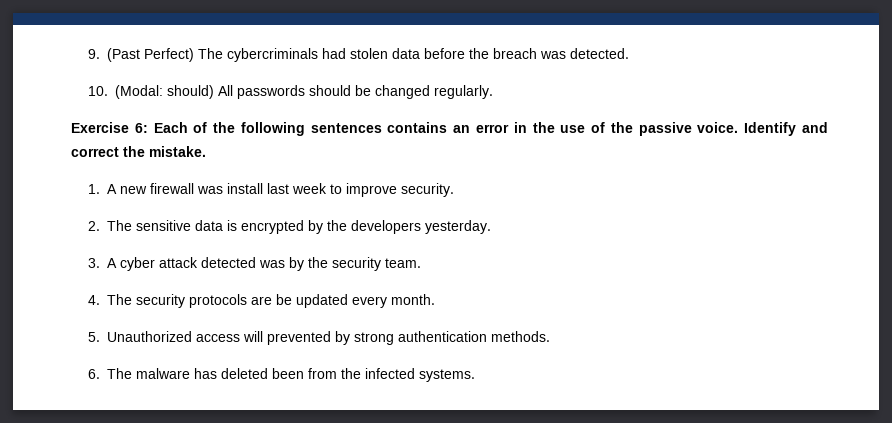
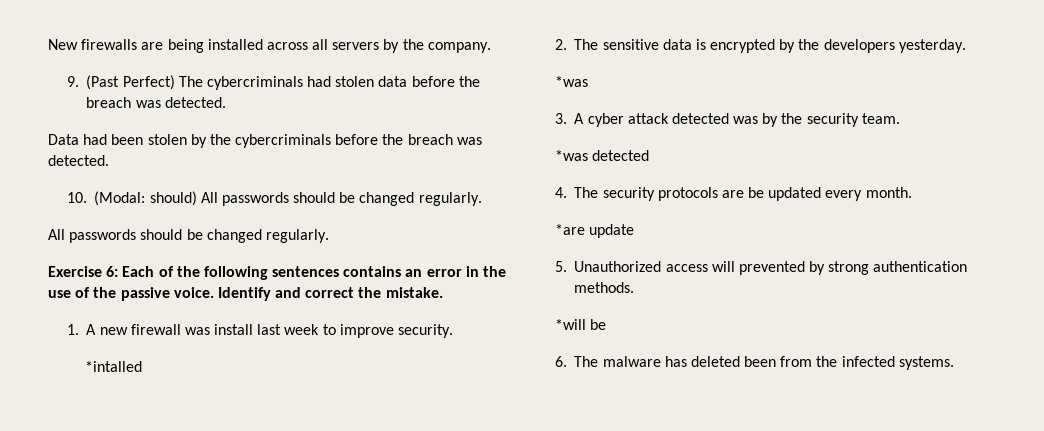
+ New firewalls are being installed across all servers by the company.
+ Data had been stolen by the cybercriminals before the breach was detected.
  10. (Modal: should) All passwords should be changed regularly.
+ All passwords should be changed regularly.
+ *intalled
  2. The sensitive data is encrypted by the developers yesterday.
+ *was
+ *was detected
+ *are update
+ *will be

